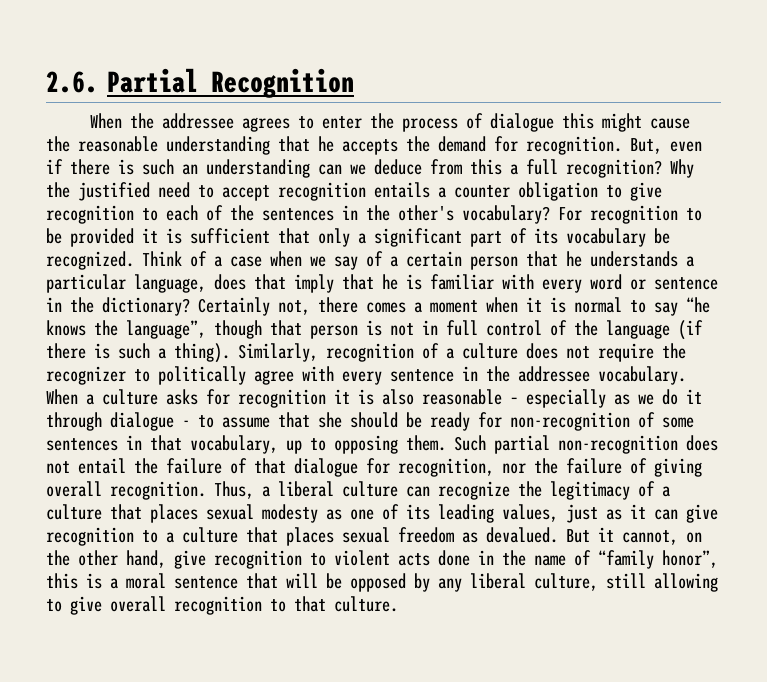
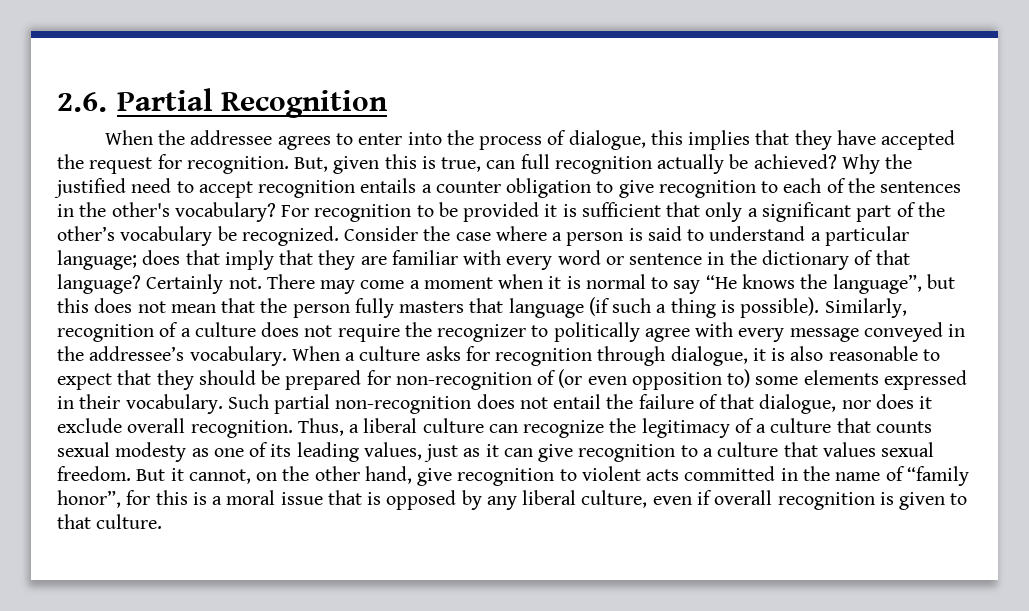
- When the addressee agrees to enter the process of dialogue this might cause the reasonable understanding that he accepts the demand for recognition. But, even if there is such an understanding can we deduce from this a full recognition?
+ When the addressee agrees to enter into the process of dialogue, this implies that they have accepted the request for recognition. But, given this is true, can full recognition actually be achieved?
- For recognition to be provided it is sufficient that only a significant part of its vocabulary be recognized.
+ For recognition to be provided it is sufficient that only a significant part of the other’s vocabulary be recognized.
- Think of a case when we say of a certain person that he understands a particular language, does that imply that he is familiar with every word or sentence in the dictionary? Certainly not, there comes a moment when it is normal to say “he knows the language”, though that person is not in full control of the language (if there is such a thing).
+ Consider the case where a person is said to understand a particular language; does that imply that they are familiar with every word or sentence in the dictionary of that language? Certainly not. There may come a moment when it is normal to say “He knows the language”, but this does not mean that the person fully masters that language (if such a thing is possible).
- Similarly, recognition of a culture does not require the recognizer to politically agree with every sentence in the addressee vocabulary.
+ Similarly, recognition of a culture does not require the recognizer to politically agree with every message conveyed in the addressee’s vocabulary.
- When a culture asks for recognition it is also reasonable – especially as we do it through dialogue - to assume that she should be ready for non-recognition of some sentences in that vocabulary, up to opposing them.
+ When a culture asks for recognition through dialogue, it is also reasonable to expect that they should be prepared for non-recognition of (or even opposition to) some elements expressed in their vocabulary.
- Such partial non-recognition does not entail the failure of that dialogue for recognition, nor the failure of giving overall recognition.
+ Such partial non-recognition does not entail the failure of that dialogue, nor does it exclude overall recognition.
- Thus, a liberal culture can recognize the legitimacy of a culture that places sexual modesty as one of its leading values, just as it can give recognition to a culture that places sexual freedom as devalued.
+ Thus, a liberal culture can recognize the legitimacy of a culture that counts sexual modesty as one of its leading values, just as it can give recognition to a culture that values sexual freedom.
- But it cannot, on the other hand, give recognition to violent acts done in the name of “family honor”, this is a moral sentence that will be opposed by any liberal culture, still allowing to give overall recognition to that culture.
+ But it cannot, on the other hand, give recognition to violent acts committed in the name of “family honor”, for this is a moral issue that is opposed by any liberal culture, even if overall recognition is given to that culture.

